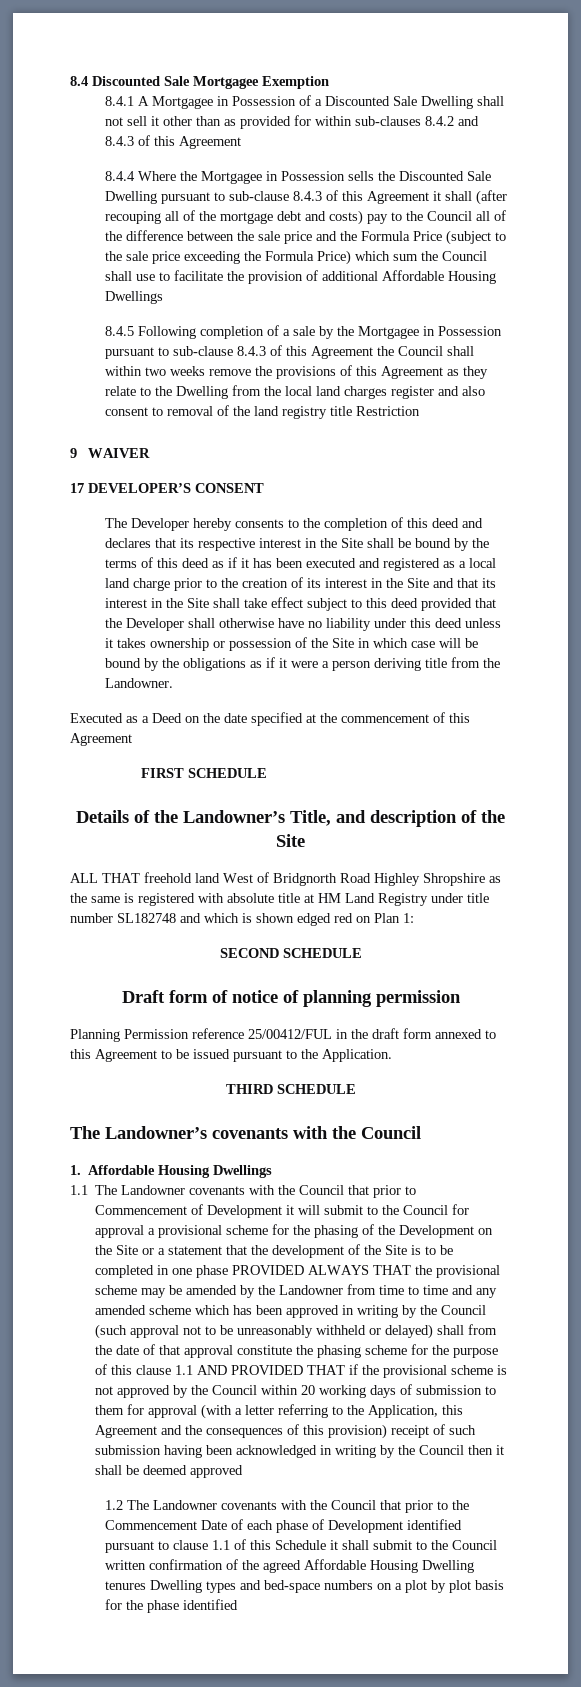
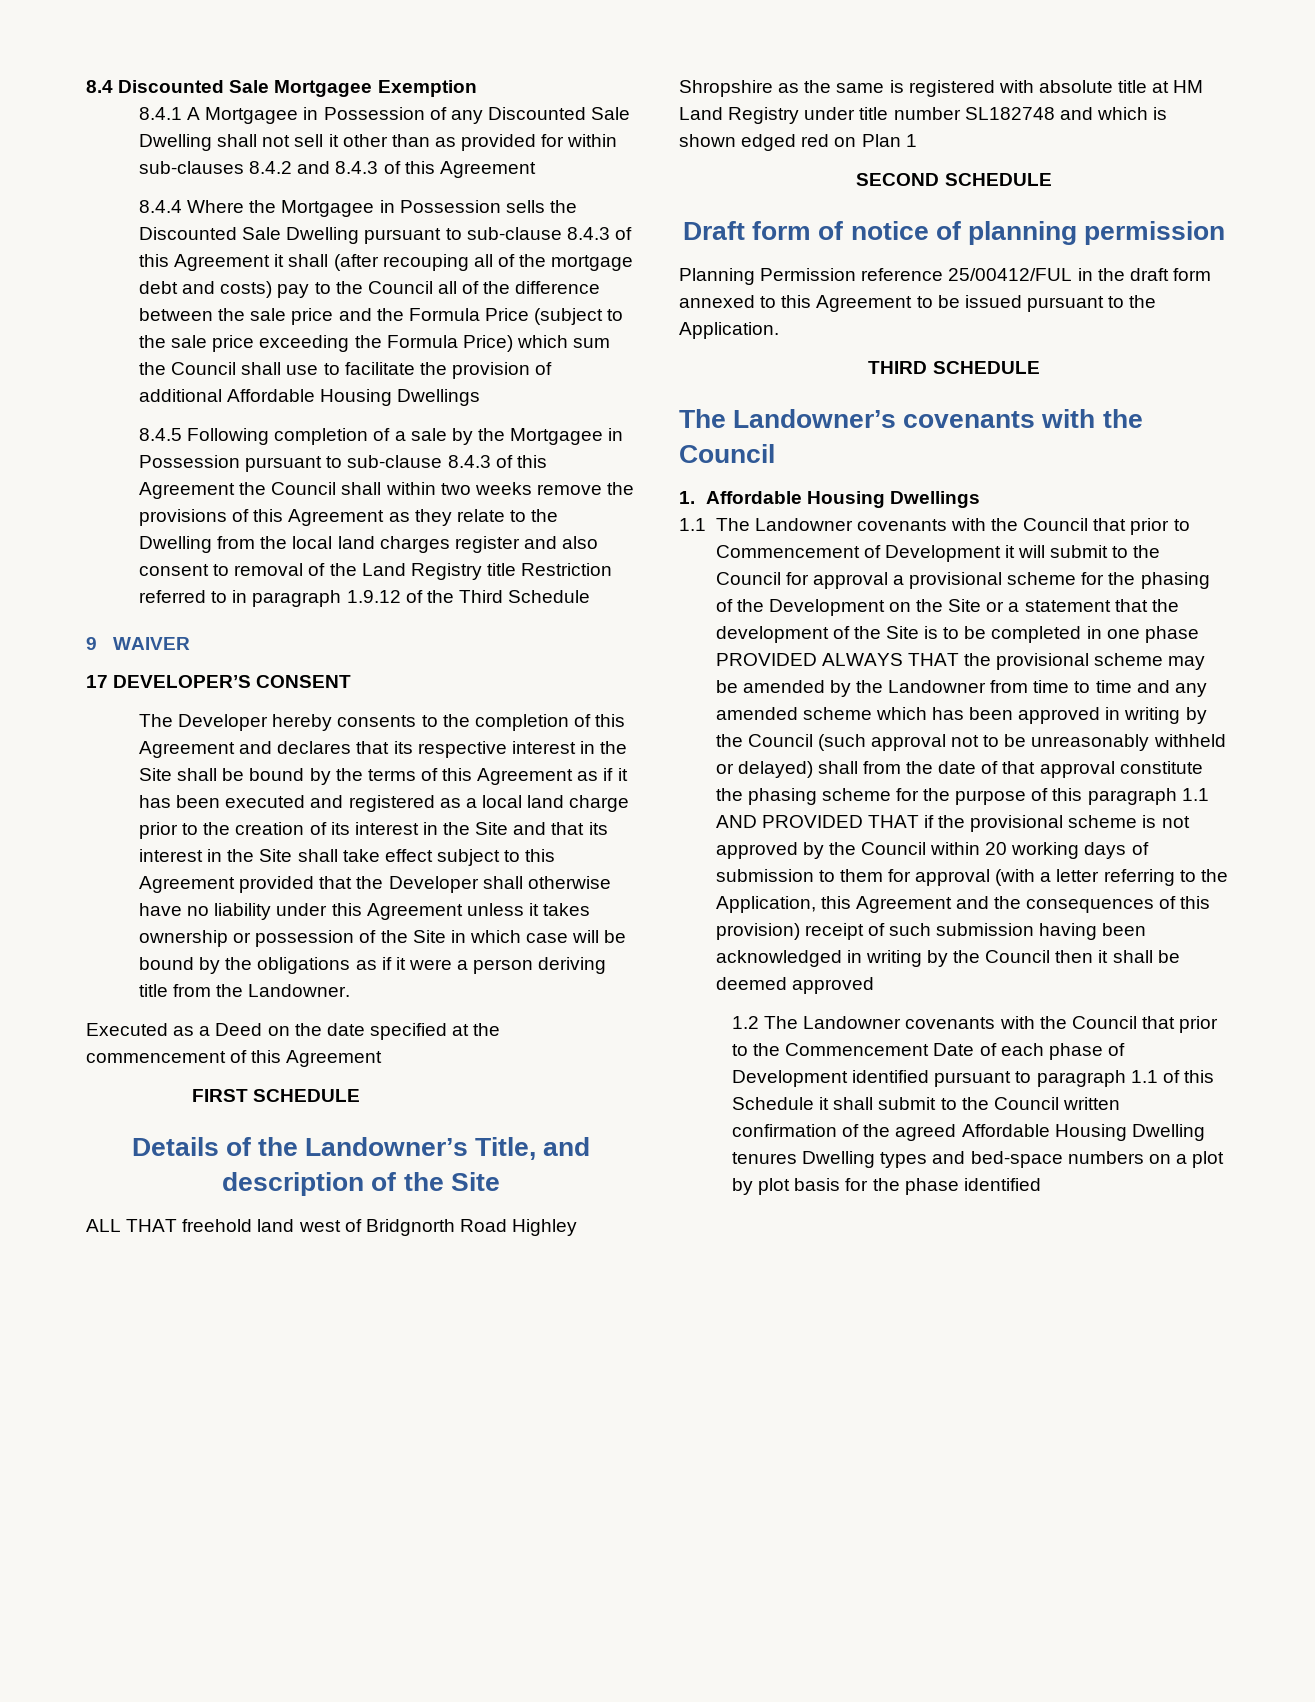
- 8.4.1 A Mortgagee in Possession of a Discounted Sale Dwelling shall not sell it other than as provided for within sub-clauses 8.4.2 and 8.4.3 of this Agreement
+ 8.4.1 A Mortgagee in Possession of any Discounted Sale Dwelling shall not sell it other than as provided for within sub-clauses 8.4.2 and 8.4.3 of this Agreement
- 8.4.5 Following completion of a sale by the Mortgagee in Possession pursuant to sub-clause 8.4.3 of this Agreement the Council shall within two weeks remove the provisions of this Agreement as they relate to the Dwelling from the local land charges register and also consent to removal of the land registry title Restriction
+ 8.4.5 Following completion of a sale by the Mortgagee in Possession pursuant to sub-clause 8.4.3 of this Agreement the Council shall within two weeks remove the provisions of this Agreement as they relate to the Dwelling from the local land charges register and also consent to removal of the Land Registry title Restriction referred to in paragraph 1.9.12 of the Third Schedule
- The Developer hereby consents to the completion of this deed and declares that its respective interest in the Site shall be bound by the terms of this deed as if it has been executed and registered as a local land charge prior to the creation of its interest in the Site and that its interest in the Site shall take effect subject to this deed provided that the Developer shall otherwise have no liability under this deed unless it takes ownership or possession of the Site in which case will be bound by the obligations as if it were a person deriving title from the Landowner.
+ The Developer hereby consents to the completion of this Agreement and declares that its respective interest in the Site shall be bound by the terms of this Agreement as if it has been executed and registered as a local land charge prior to the creation of its interest in the Site and that its interest in the Site shall take effect subject to this Agreement provided that the Developer shall otherwise have no liability under this Agreement unless it takes ownership or possession of the Site in which case will be bound by the obligations as if it were a person deriving title from the Landowner.
- ALL THAT freehold land West of Bridgnorth Road Highley Shropshire as the same is registered with absolute title at HM Land Registry under title number SL182748 and which is shown edged red on Plan 1:
+ ALL THAT freehold land west of Bridgnorth Road Highley Shropshire as the same is registered with absolute title at HM Land Registry under title number SL182748 and which is shown edged red on Plan 1
- 1.1 The Landowner covenants with the Council that prior to Commencement of Development it will submit to the Council for approval a provisional scheme for the phasing of the Development on the Site or a statement that the development of the Site is to be completed in one phase PROVIDED ALWAYS THAT the provisional scheme may be amended by the Landowner from time to time and any amended scheme which has been approved in writing by the Council (such approval not to be unreasonably withheld or delayed) shall from the date of that approval constitute the phasing scheme for the purpose of this clause 1.1 AND PROVIDED THAT if the provisional scheme is not approved by the Council within 20 working days of submission to them for approval (with a letter referring to the Application, this Agreement and the consequences of this provision) receipt of such submission having been acknowledged in writing by the Council then it shall be deemed approved
+ 1.1 The Landowner covenants with the Council that prior to Commencement of Development it will submit to the Council for approval a provisional scheme for the phasing of the Development on the Site or a statement that the development of the Site is to be completed in one phase PROVIDED ALWAYS THAT the provisional scheme may be amended by the Landowner from time to time and any amended scheme which has been approved in writing by the Council (such approval not to be unreasonably withheld or delayed) shall from the date of that approval constitute the phasing scheme for the purpose of this paragraph 1.1 AND PROVIDED THAT if the provisional scheme is not approved by the Council within 20 working days of submission to them for approval (with a letter referring to the Application, this Agreement and the consequences of this provision) receipt of such submission having been acknowledged in writing by the Council then it shall be deemed approved
- 1.2 The Landowner covenants with the Council that prior to the Commencement Date of each phase of Development identified pursuant to clause 1.1 of this Schedule it shall submit to the Council written confirmation of the agreed Affordable Housing Dwelling tenures Dwelling types and bed-space numbers on a plot by plot basis for the phase identified
+ 1.2 The Landowner covenants with the Council that prior to the Commencement Date of each phase of Development identified pursuant to paragraph 1.1 of this Schedule it shall submit to the Council written confirmation of the agreed Affordable Housing Dwelling tenures Dwelling types and bed-space numbers on a plot by plot basis for the phase identified

